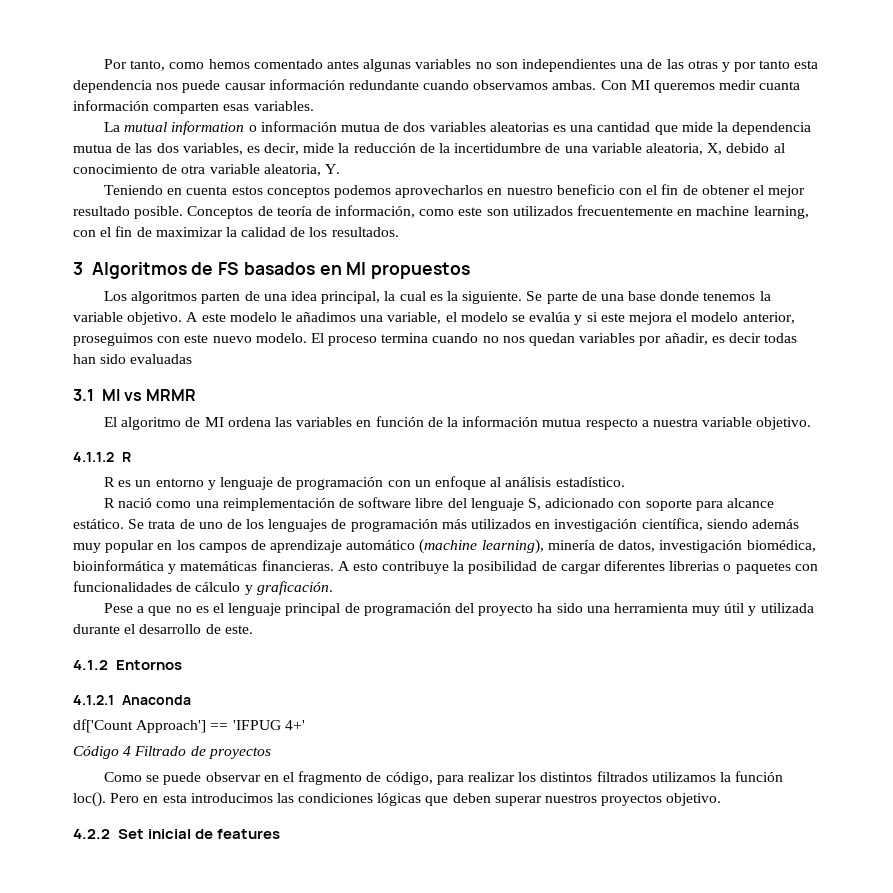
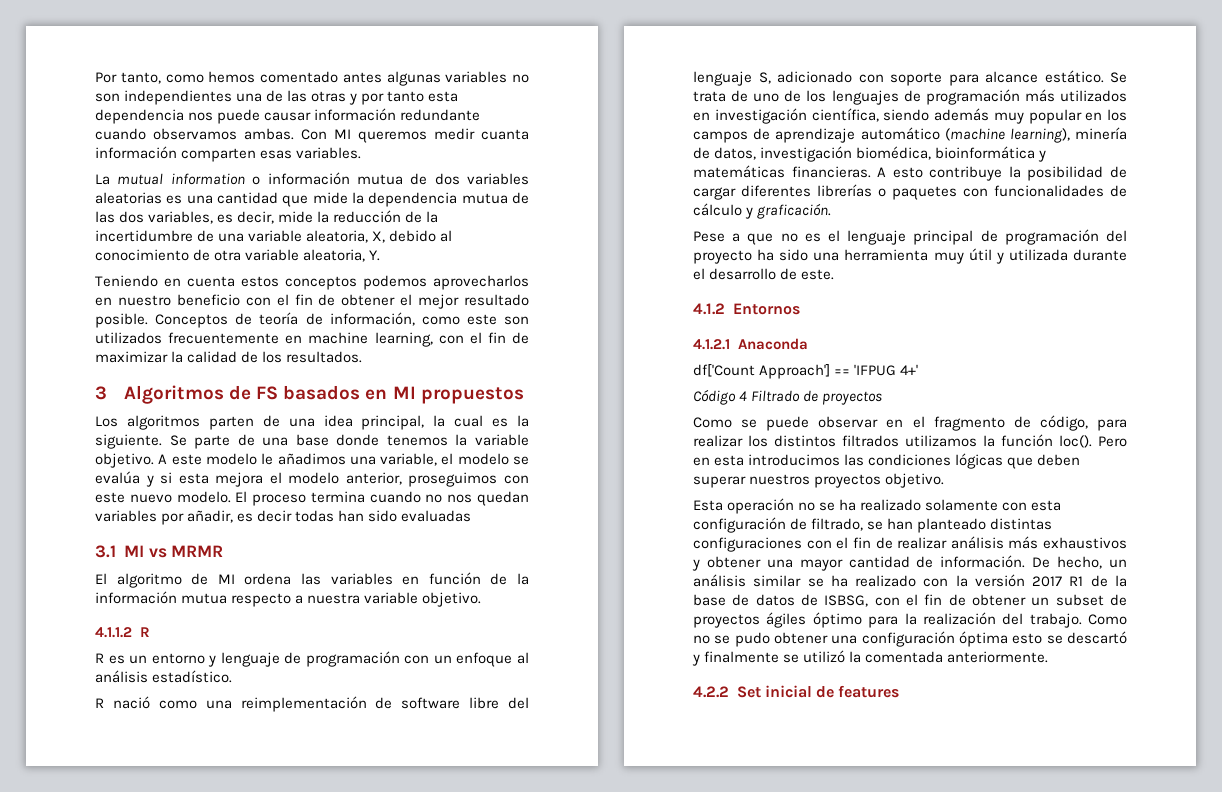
- A este modelo le añadimos una variable, el modelo se evalúa y si este mejora el modelo anterior, proseguimos con este nuevo modelo.
+ A este modelo le añadimos una variable, el modelo se evalúa y si esta mejora el modelo anterior, proseguimos con este nuevo modelo.
- A esto contribuye la posibilidad de cargar diferentes librerias o paquetes con funcionalidades de cálculo y graficación.
+ A esto contribuye la posibilidad de cargar diferentes librerías o paquetes con funcionalidades de cálculo y graficación.
+ Esta operación no se ha realizado solamente con esta configuración de filtrado, se han planteado distintas configuraciones con el fin de realizar análisis más exhaustivos y obtener una mayor cantidad de información. De hecho, un análisis similar se ha realizado con la versión 2017 R1 de la base de datos de ISBSG, con el fin de obtener un subset de proyectos ágiles óptimo para la realización del trabajo. Como no se pudo obtener una configuración óptima esto se descartó y finalmente se utilizó la comentada anteriormente.

